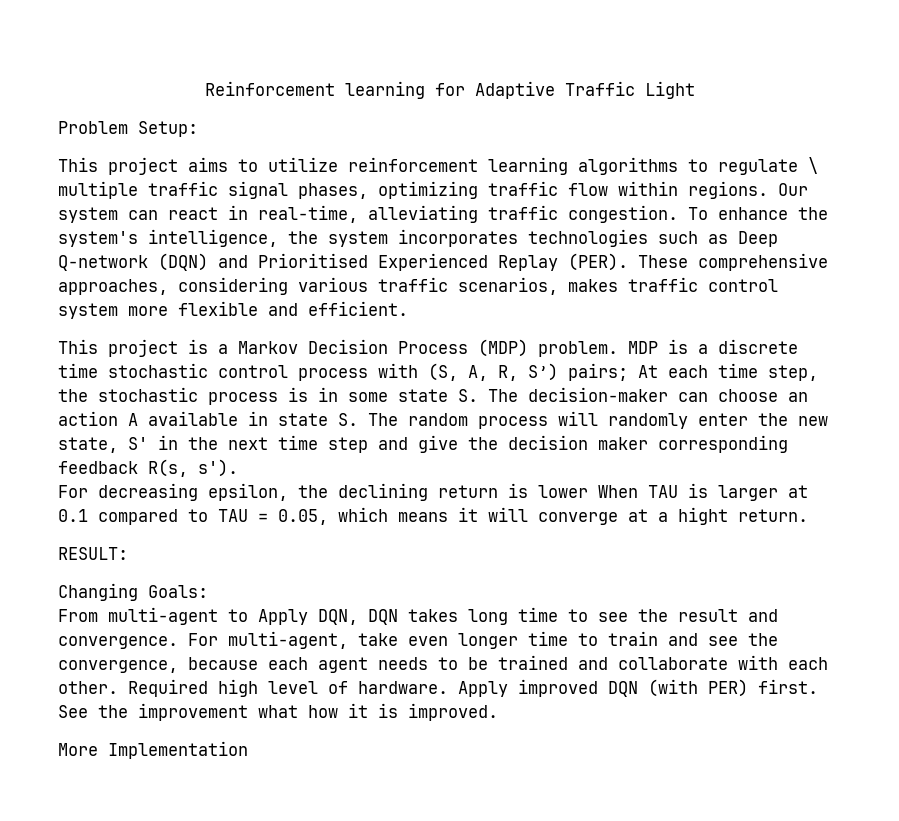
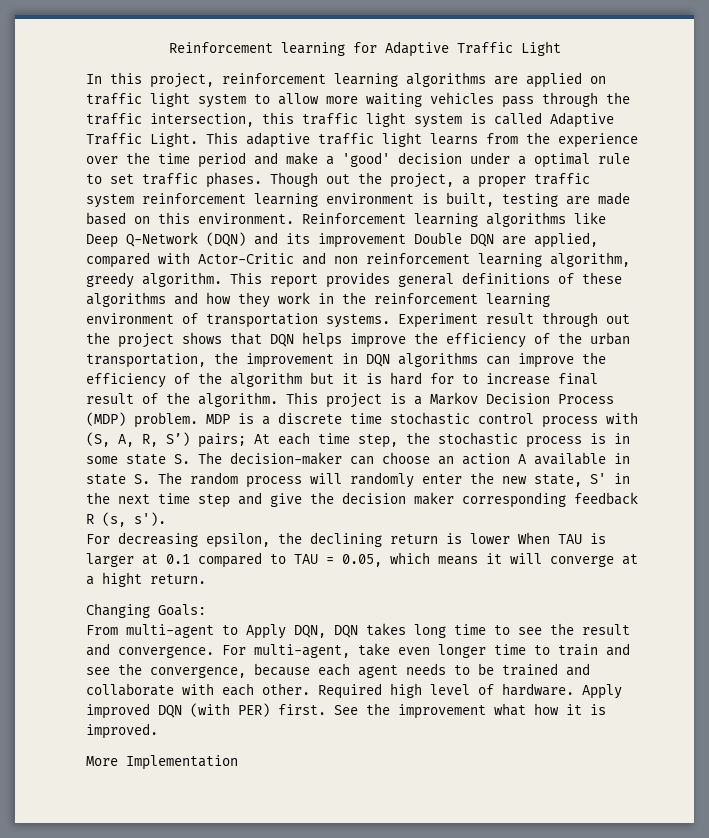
- Problem Setup:
- This project aims to utilize reinforcement learning algorithms to regulate \ multiple traffic signal phases, optimizing traffic flow within regions. Our system can react in real-time, alleviating traffic congestion. To enhance the system's intelligence, the system incorporates technologies such as Deep Q-network (DQN) and Prioritised Experienced Replay (PER). These comprehensive approaches, considering various traffic scenarios, makes traffic control system more flexible and efficient.
- This project is a Markov Decision Process (MDP) problem.
+ In this project, reinforcement learning algorithms are applied on traffic light system to allow more waiting vehicles pass through the traffic intersection, this traffic light system is called Adaptive Traffic Light. This adaptive traffic light learns from the experience over the time period and make a 'good' decision under a optimal rule to set traffic phases. Though out the project, a proper traffic system reinforcement learning environment is built, testing are made based on this environment. Reinforcement learning algorithms like Deep Q-Network (DQN) and its improvement Double DQN are applied, compared with Actor-Critic and non reinforcement learning algorithm, greedy algorithm. This report provides general definitions of these algorithms and how they work in the reinforcement learning environment of transportation systems. Experiment result through out the project shows that DQN helps improve the efficiency of the urban transportation, the improvement in DQN algorithms can improve the efficiency of the algorithm but it is hard for to increase final result of the algorithm. This project is a Markov Decision Process (MDP) problem.
- MDP is a discrete time stochastic control process with (S, A, R, S’) pairs; At each time step, the stochastic process is in some state S. The decision-maker can choose an action A available in state S. The random process will randomly enter the new state, S' in the next time step and give the decision maker corresponding feedback R(s, s').
+ MDP is a discrete time stochastic control process with (S, A, R, S’) pairs; At each time step, the stochastic process is in some state S. The decision-maker can choose an action A available in state S. The random process will randomly enter the new state, S' in the next time step and give the decision maker corresponding feedback R (s, s').
- RESULT:

